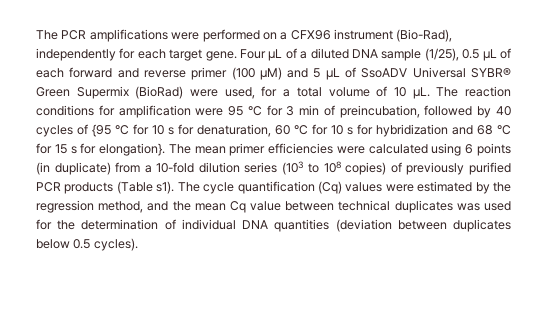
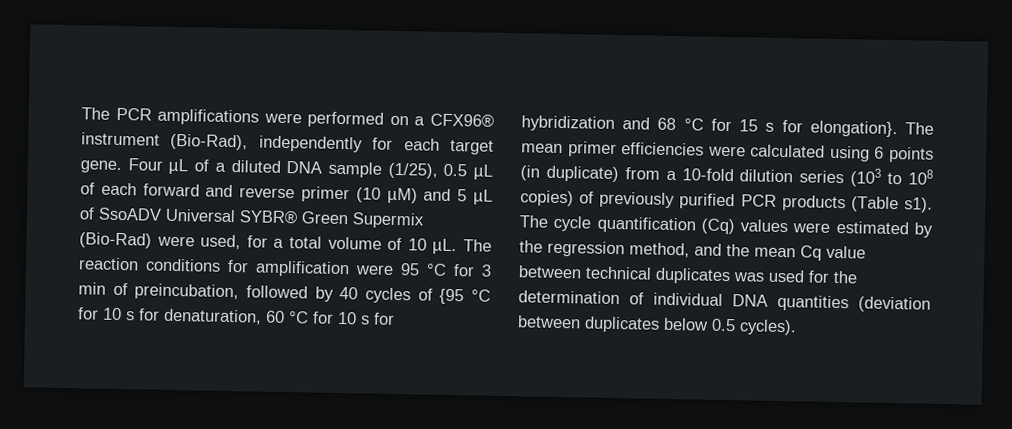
- The PCR amplifications were performed on a CFX96 instrument (Bio-Rad), independently for each target gene.
+ The PCR amplifications were performed on a CFX96® instrument (Bio-Rad), independently for each target gene.
- Four µL of a diluted DNA sample (1/25), 0.5 µL of each forward and reverse primer (100 µM) and 5 µL of SsoADV Universal SYBR® Green Supermix (BioRad) were used, for a total volume of 10 µL.
+ Four µL of a diluted DNA sample (1/25), 0.5 µL of each forward and reverse primer (10 µM) and 5 µL of SsoADV Universal SYBR® Green Supermix (Bio-Rad) were used, for a total volume of 10 µL.

